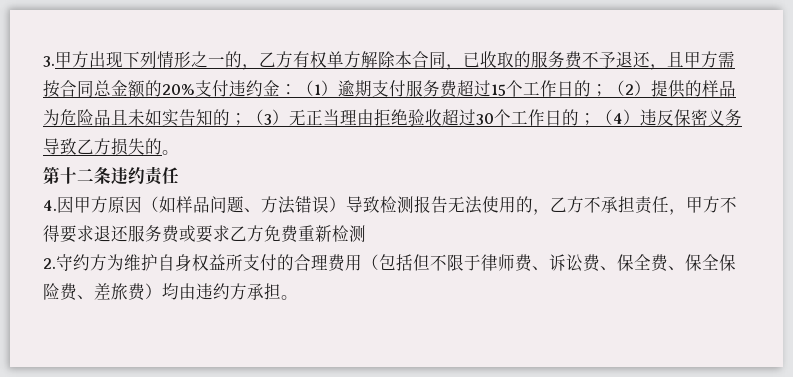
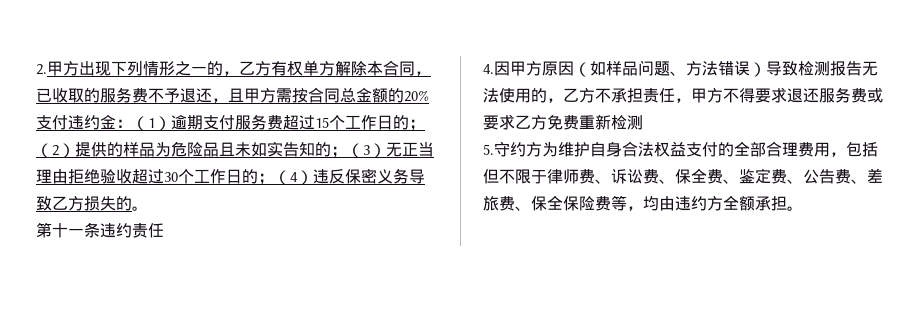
- 3.甲方出现下列情形之一的，乙方有权单方解除本合同，已收取的服务费不予退还，且甲方需按合同总金额的20%支付违约金：
+ 2.甲方出现下列情形之一的，乙方有权单方解除本合同，已收取的服务费不予退还，且甲方需按合同总金额的20%支付违约金：
- 第十二条违约责任
+ 第十一条违约责任
- 2.守约方为维护自身权益所支付的合理费用（包括但不限于律师费、诉讼费、保全费、保全保险费、差旅费）均由违约方承担。
+ 5.守约方为维护自身合法权益支付的全部合理费用，包括但不限于律师费、诉讼费、保全费、鉴定费、公告费、差旅费、保全保险费等，均由违约方全额承担。

